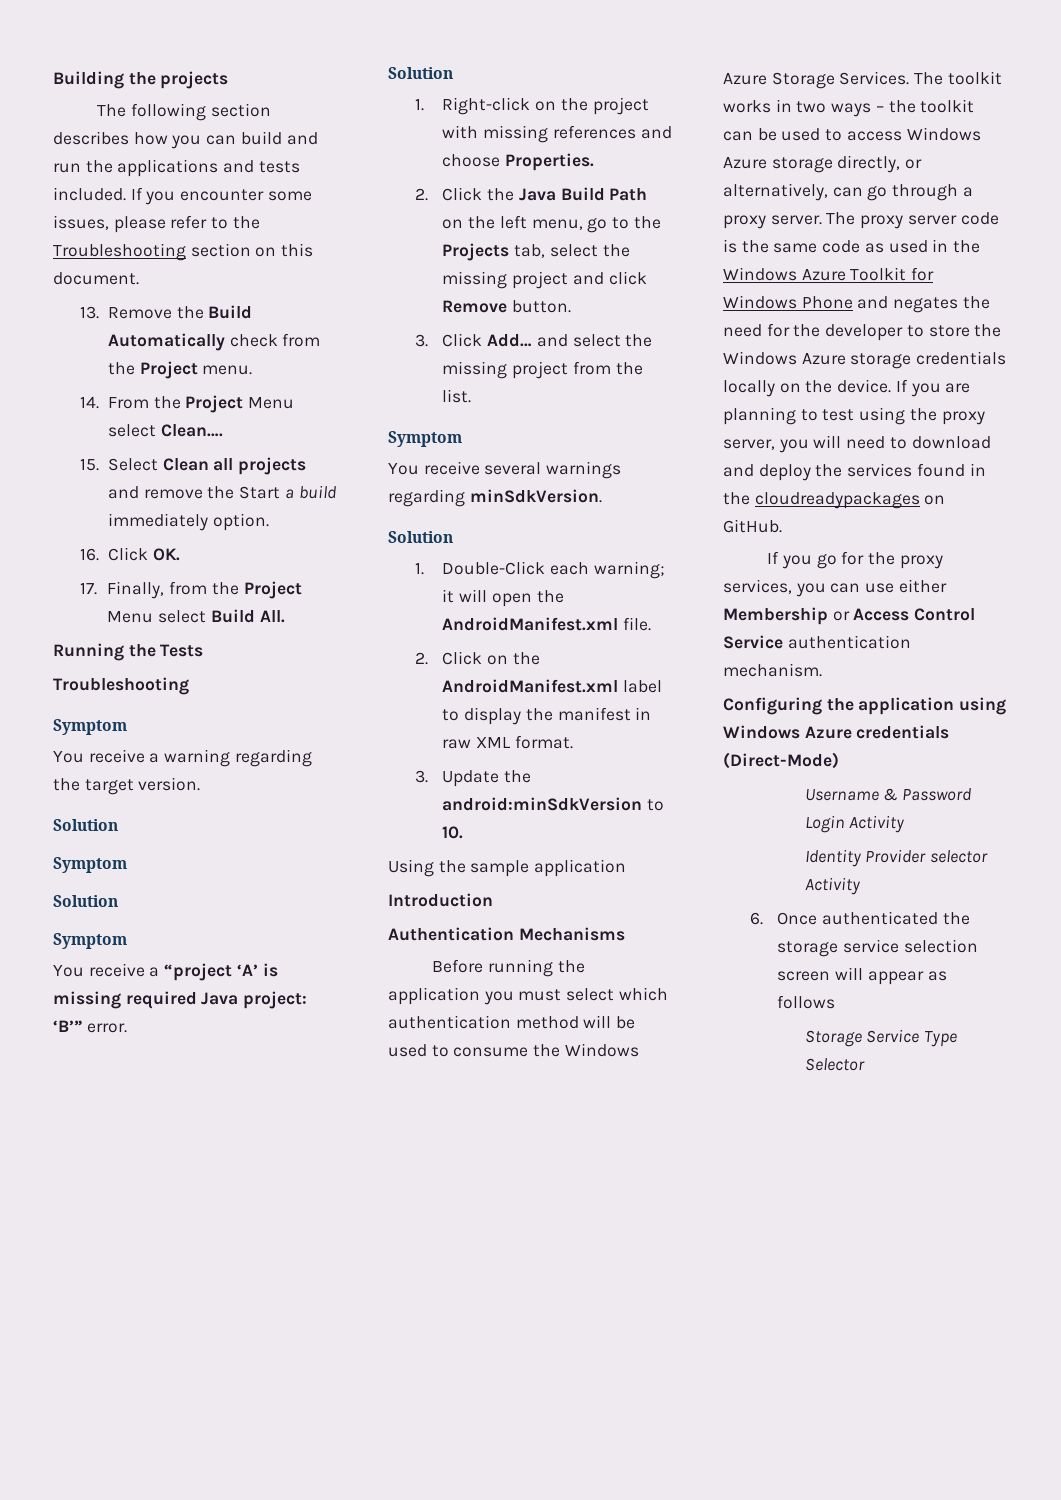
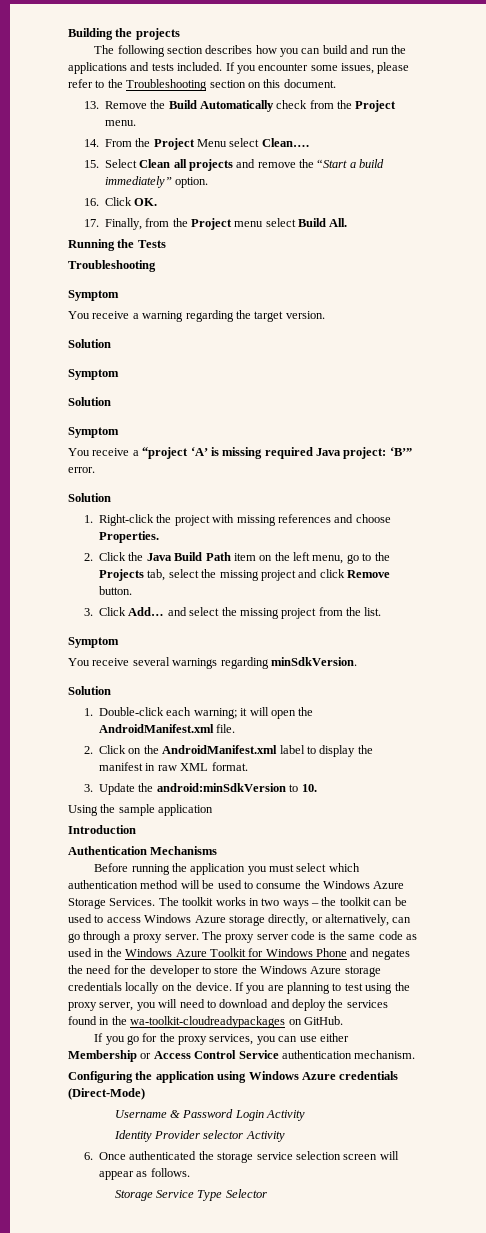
- 15. Select Clean all projects and remove the Start a build immediately option.
+ 15. Select Clean all projects and remove the “Start a build immediately” option.
- 17. Finally, from the Project Menu select Build All.
+ 17. Finally, from the Project menu select Build All.
- 1. Right-click on the project with missing references and choose Properties.
+ 1. Right-click the project with missing references and choose Properties.
- 2. Click the Java Build Path on the left menu, go to the Projects tab, select the missing project and click Remove button.
+ 2. Click the Java Build Path item on the left menu, go to the Projects tab, select the missing project and click Remove button.
- 1. Double-Click each warning; it will open the AndroidManifest.xml file.
+ 1. Double-click each warning; it will open the AndroidManifest.xml file.
- If you are planning to test using the proxy server, you will need to download and deploy the services found in the cloudreadypackages on GitHub.
+ If you are planning to test using the proxy server, you will need to download and deploy the services found in the wa-toolkit-cloudreadypackages on GitHub.
- 6. Once authenticated the storage service selection screen will appear as follows
+ 6. Once authenticated the storage service selection screen will appear as follows.

